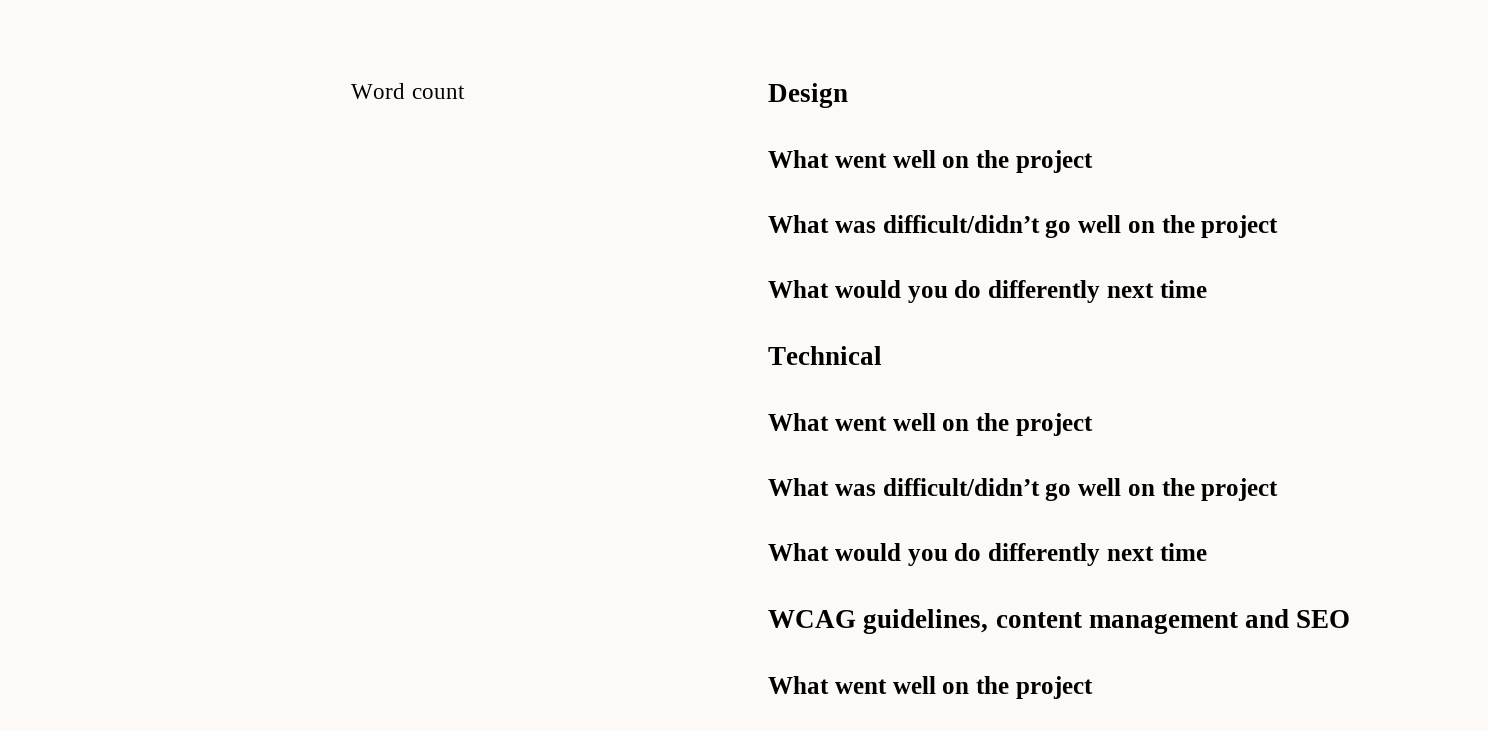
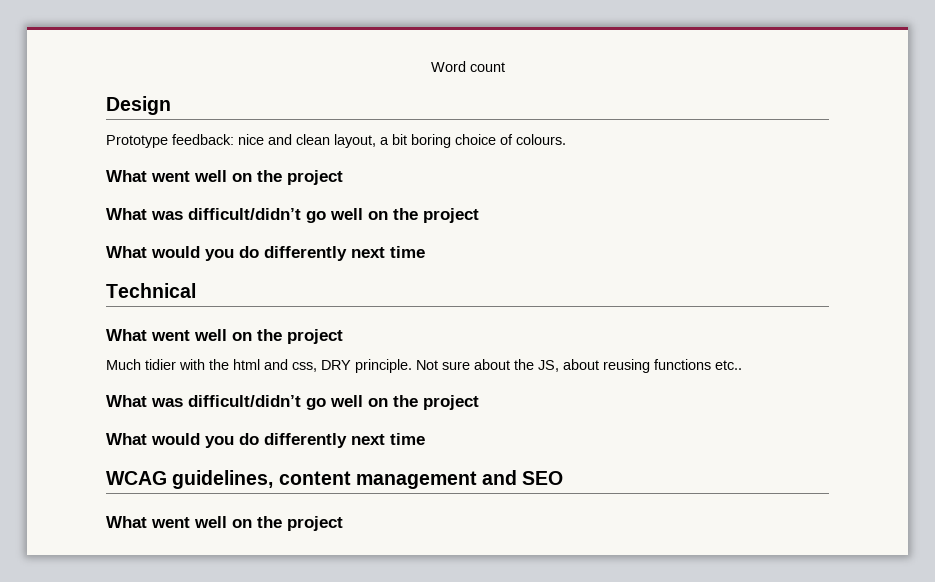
+ Prototype feedback: nice and clean layout, a bit boring choice of colours.
+ Much tidier with the html and css, DRY principle. Not sure about the JS, about reusing functions etc..

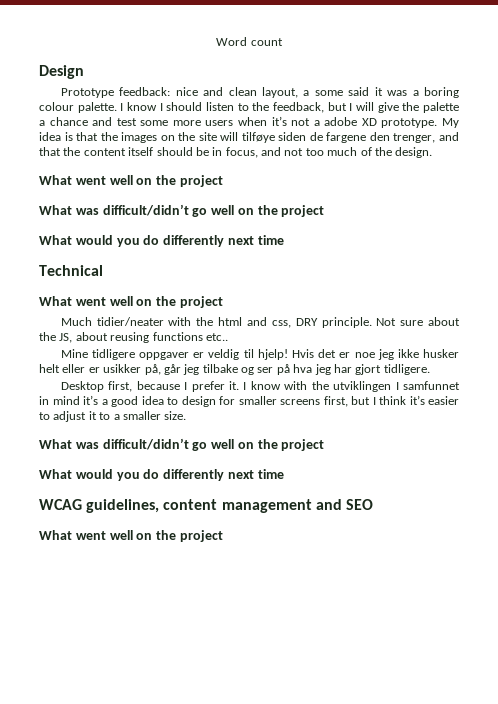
- Prototype feedback: nice and clean layout, a bit boring choice of colours.
+ Prototype feedback: nice and clean layout, a some said it was a boring colour palette. I know I should listen to the feedback, but I will give the palette a chance and test some more users when it’s not a adobe XD prototype. My idea is that the images on the site will tilføye siden de fargene den trenger, and that the content itself should be in focus, and not too much of the design.
- Much tidier with the html and css, DRY principle.
+ Much tidier/neater with the html and css, DRY principle.
+ Mine tidligere oppgaver er veldig til hjelp! Hvis det er noe jeg ikke husker helt eller er usikker på, går jeg tilbake og ser på hva jeg har gjort tidligere.
+ Desktop first, because I prefer it. I know with the utviklingen I samfunnet in mind it’s a good idea to design for smaller screens first, but I think it’s easier to adjust it to a smaller size.

